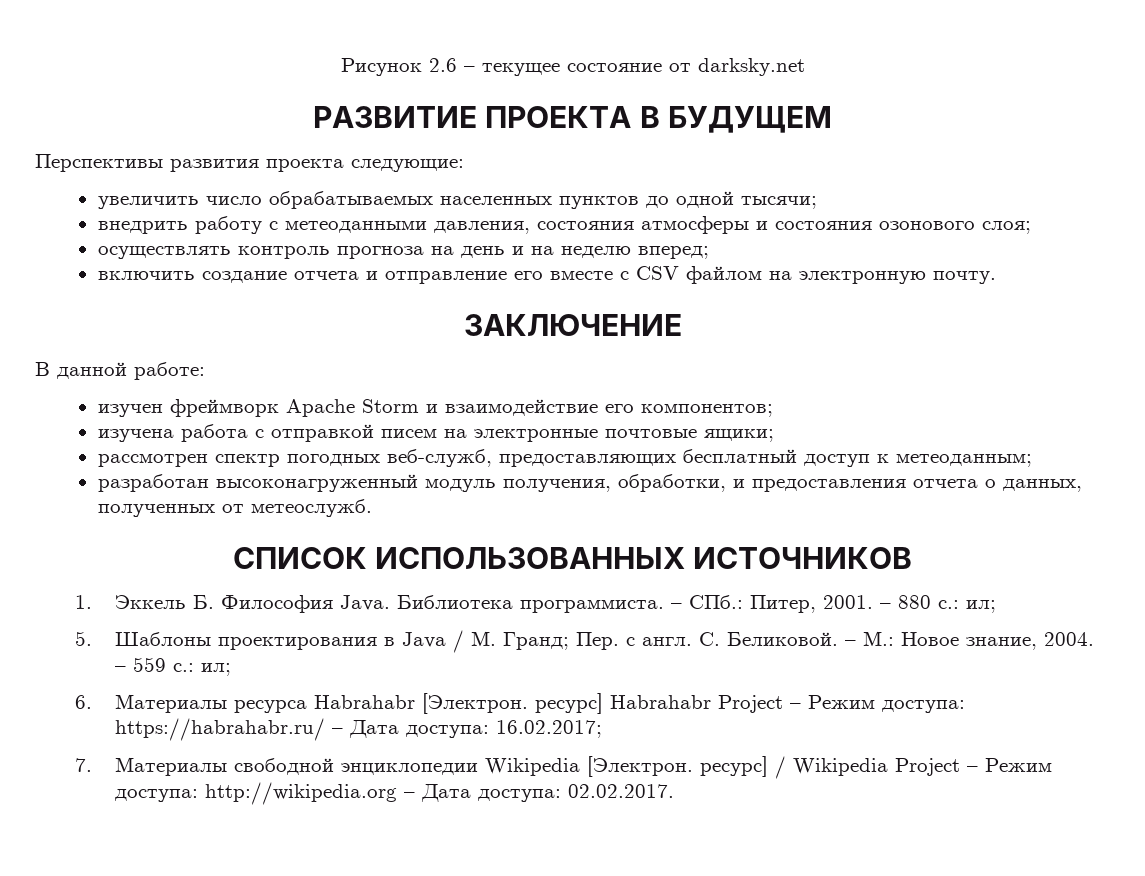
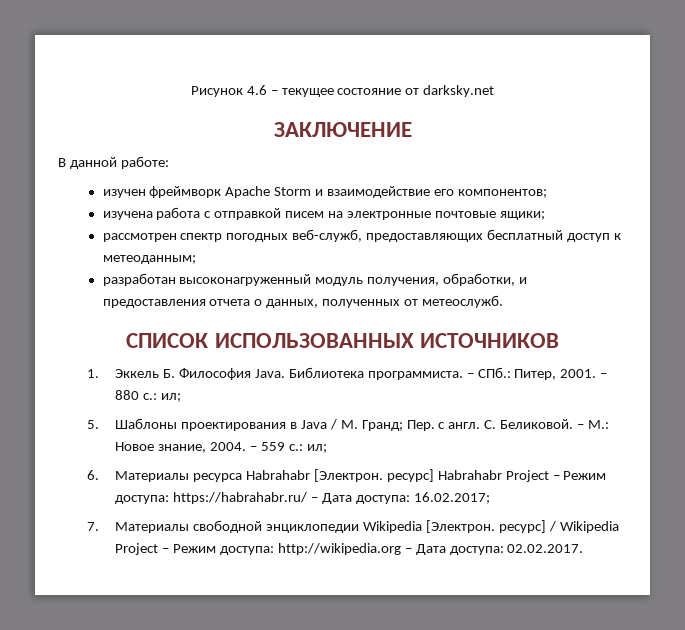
- Рисунок 2.6 – текущее состояние от darksky.net
+ Рисунок 4.6 – текущее состояние от darksky.net
- РАЗВИТИЕ ПРОЕКТА В БУДУЩЕМ
- Перспективы развития проекта следующие:
- увеличить число обрабатываемых населенных пунктов до одной тысячи;
- внедрить работу с метеоданными давления, состояния атмосферы и состояния озонового слоя;
- осуществлять контроль прогноза на день и на неделю вперед;
- включить создание отчета и отправление его вместе с CSV файлом на электронную почту.

